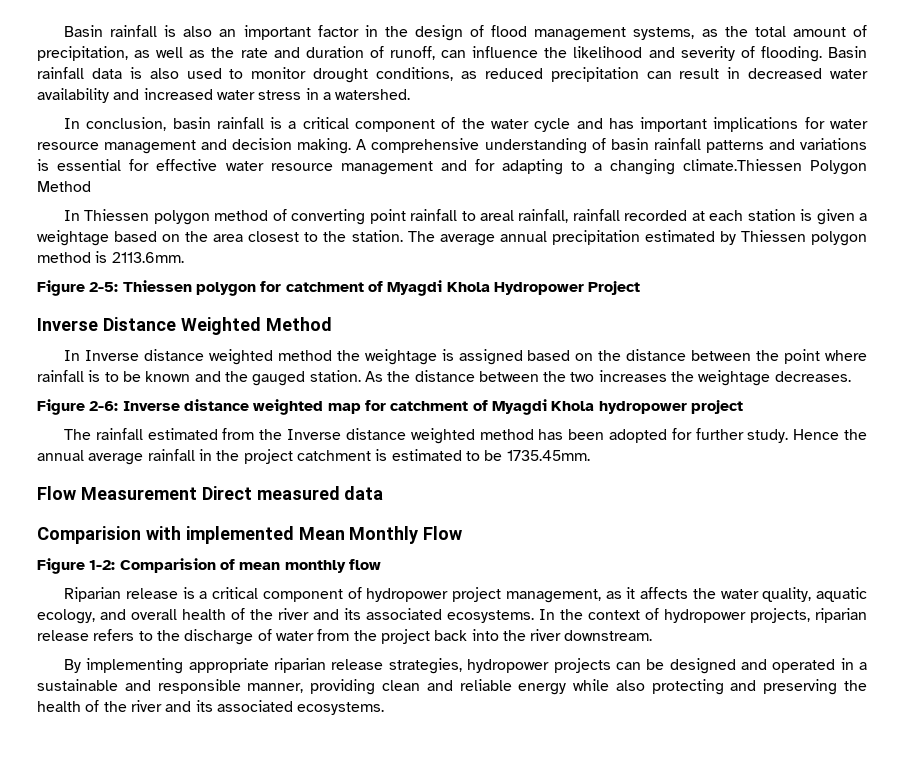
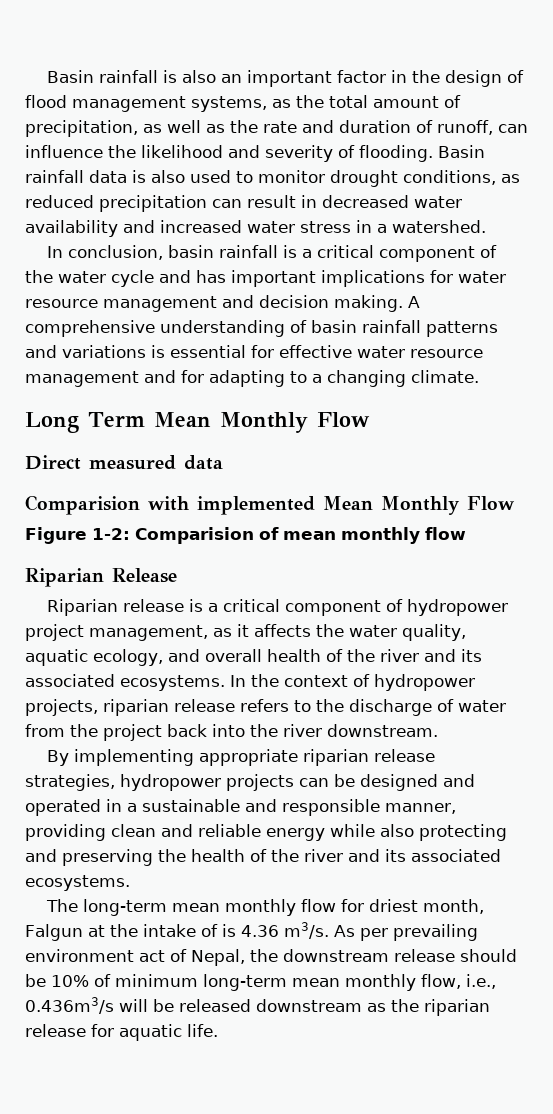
- A comprehensive understanding of basin rainfall patterns and variations is essential for effective water resource management and for adapting to a changing climate.Thiessen Polygon Method
- In Thiessen polygon method of converting point rainfall to areal rainfall, rainfall recorded at each station is given a weightage based on the area closest to the station. The average annual precipitation estimated by Thiessen polygon method is 2113.6mm.
- Figure 2-5: Thiessen polygon for catchment of Myagdi Khola Hydropower Project
- Inverse Distance Weighted Method
- In Inverse distance weighted method the weightage is assigned based on the distance between the point where rainfall is to be known and the gauged station. As the distance between the two increases the weightage decreases.
- Figure 2-6: Inverse distance weighted map for catchment of Myagdi Khola hydropower project
- The rainfall estimated from the Inverse distance weighted method has been adopted for further study. Hence the annual average rainfall in the project catchment is estimated to be 1735.45mm.
- Flow Measurement Direct measured data
+ A comprehensive understanding of basin rainfall patterns and variations is essential for effective water resource management and for adapting to a changing climate.
+ Long Term Mean Monthly Flow
+ Direct measured data
+ Riparian Release
+ The long-term mean monthly flow for driest month, Falgun at the intake of is 4.36 m3/s. As per prevailing environment act of Nepal, the downstream release should be 10% of minimum long-term mean monthly flow, i.e., 0.436m3/s will be released downstream as the riparian release for aquatic life.

